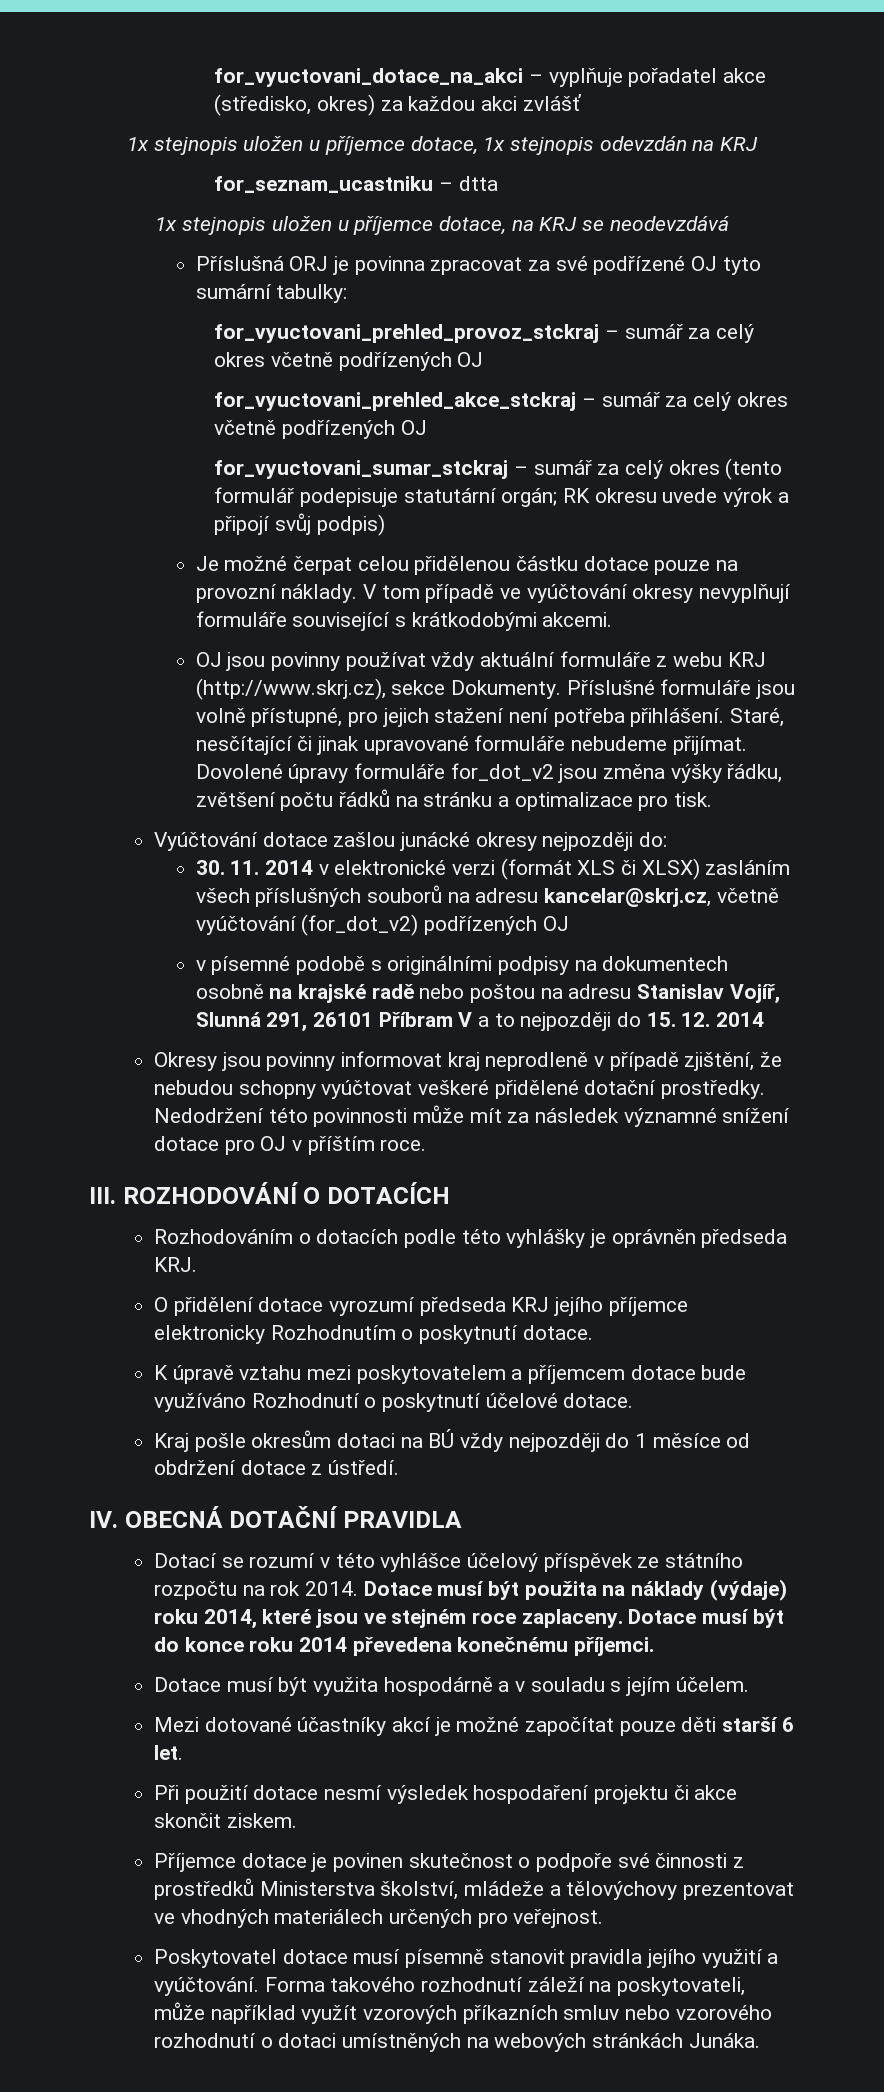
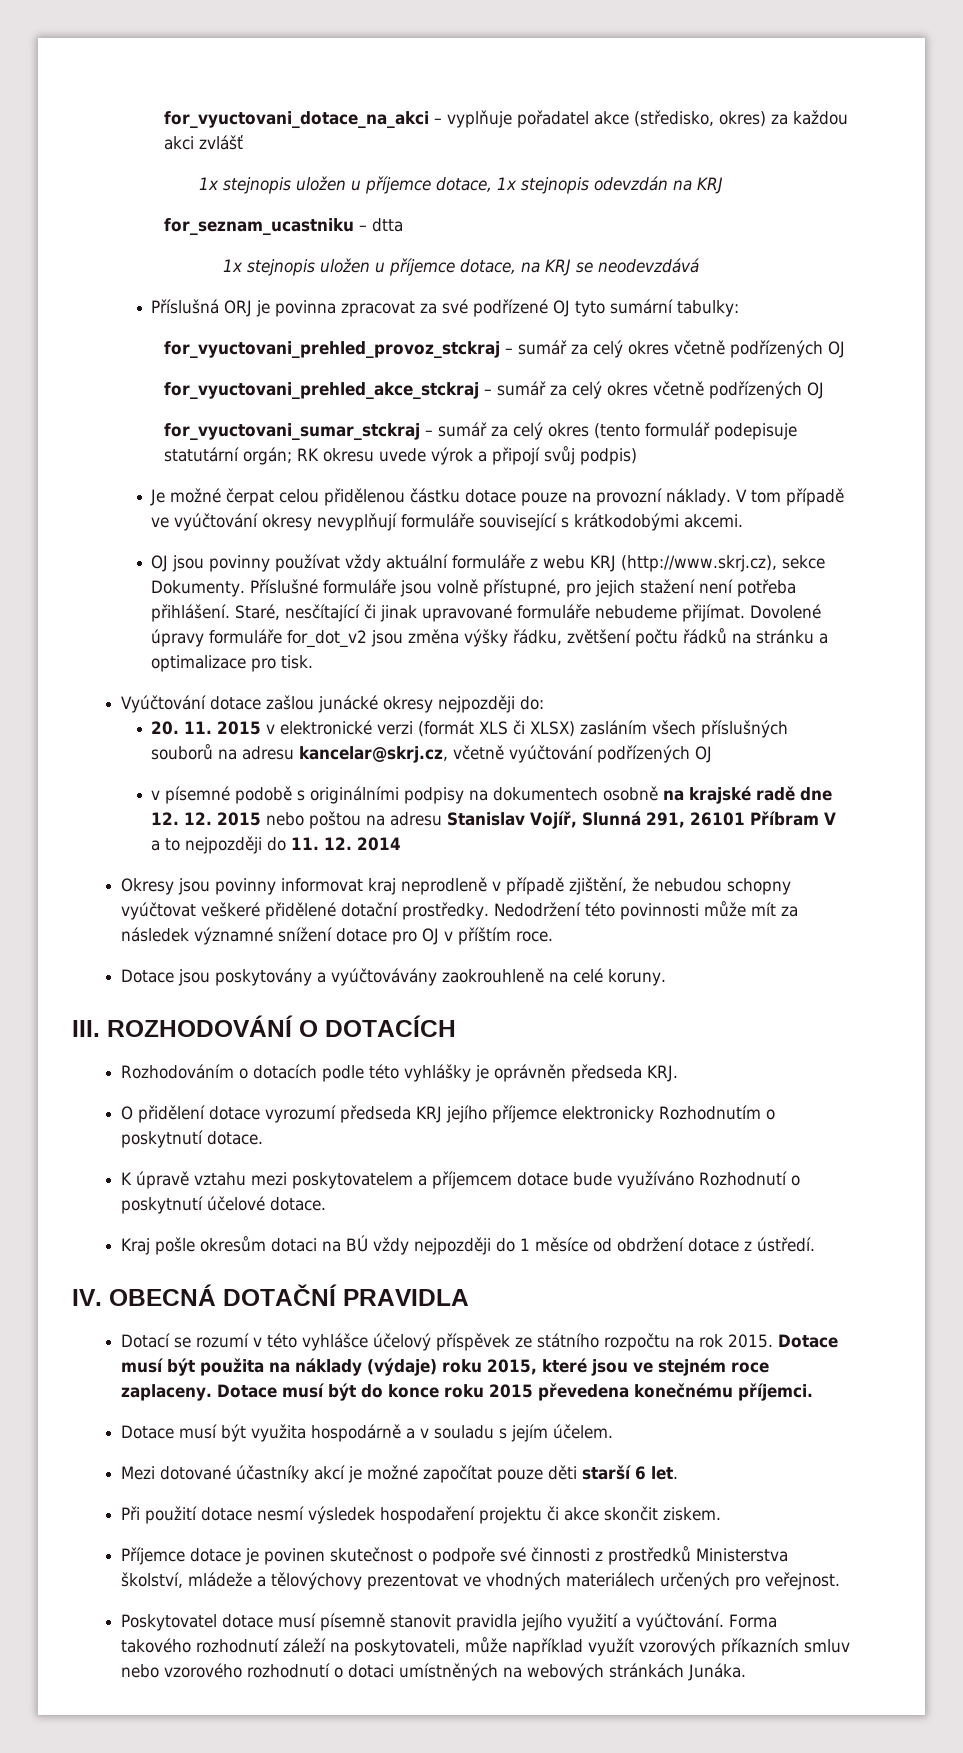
- 30. 11. 2014 v elektronické verzi (formát XLS či XLSX) zasláním všech příslušných souborů na adresu kancelar@skrj.cz, včetně vyúčtování (for_dot_v2) podřízených OJ
+ 20. 11. 2015 v elektronické verzi (formát XLS či XLSX) zasláním všech příslušných souborů na adresu kancelar@skrj.cz, včetně vyúčtování podřízených OJ
- v písemné podobě s originálními podpisy na dokumentech osobně na krajské radě nebo poštou na adresu Stanislav Vojíř, Slunná 291, 26101 Příbram V a to nejpozději do 15. 12. 2014
+ v písemné podobě s originálními podpisy na dokumentech osobně na krajské radě dne 12. 12. 2015 nebo poštou na adresu Stanislav Vojíř, Slunná 291, 26101 Příbram V a to nejpozději do 11. 12. 2014
+ Dotace jsou poskytovány a vyúčtovávány zaokrouhleně na celé koruny.
- Dotací se rozumí v této vyhlášce účelový příspěvek ze státního rozpočtu na rok 2014.
+ Dotací se rozumí v této vyhlášce účelový příspěvek ze státního rozpočtu na rok 2015.
- Dotace musí být použita na náklady (výdaje) roku 2014, které jsou ve stejném roce zaplaceny.
+ Dotace musí být použita na náklady (výdaje) roku 2015, které jsou ve stejném roce zaplaceny.
- Dotace musí být do konce roku 2014 převedena konečnému příjemci.
+ Dotace musí být do konce roku 2015 převedena konečnému příjemci.

